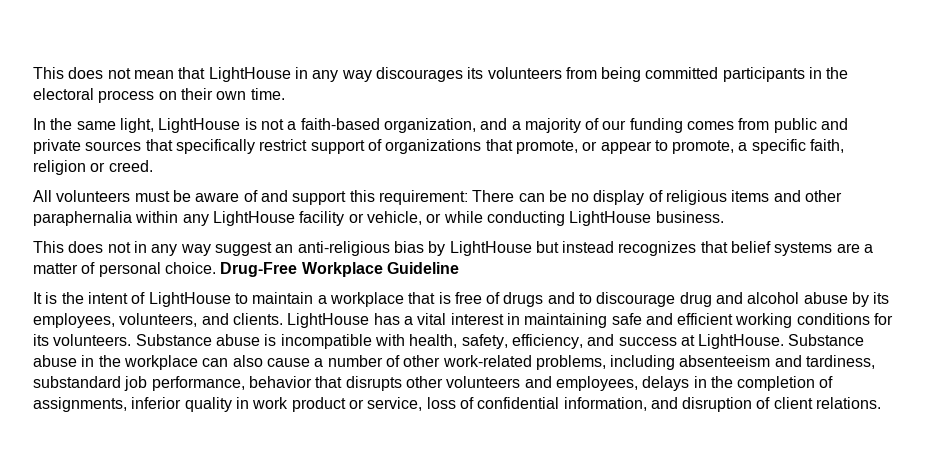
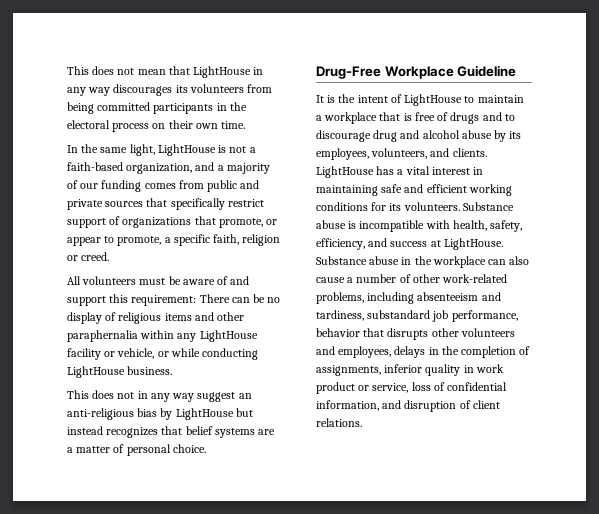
- This does not in any way suggest an anti-religious bias by LightHouse but instead recognizes that belief systems are a matter of personal choice. Drug-Free Workplace Guideline
+ This does not in any way suggest an anti-religious bias by LightHouse but instead recognizes that belief systems are a matter of personal choice.
+ Drug-Free Workplace Guideline

